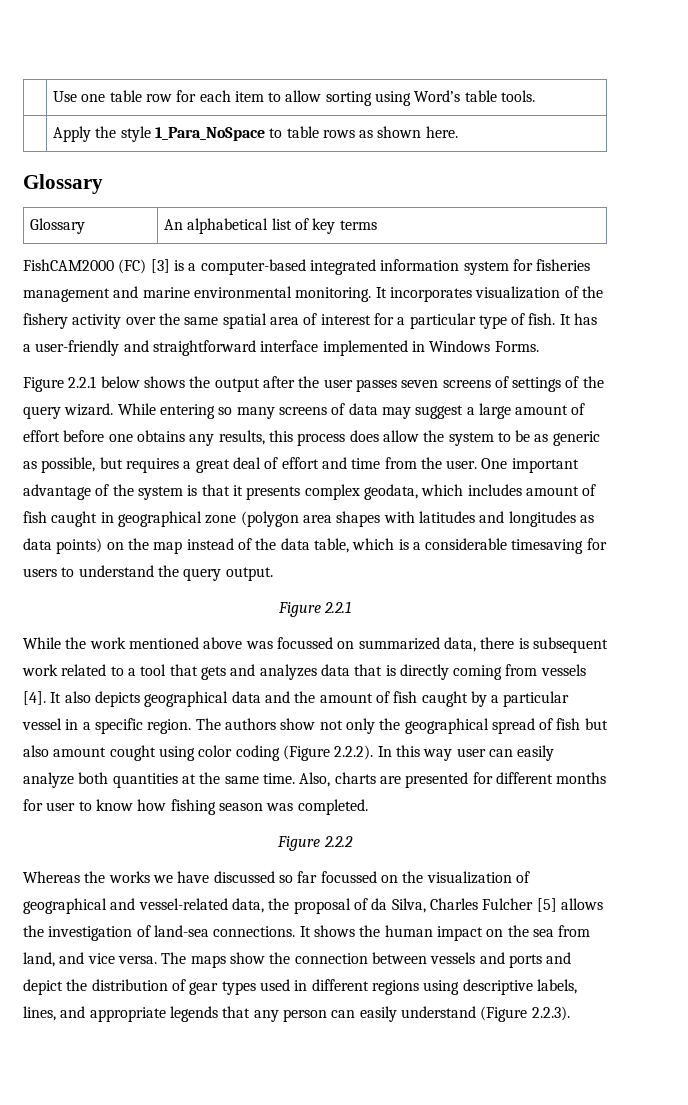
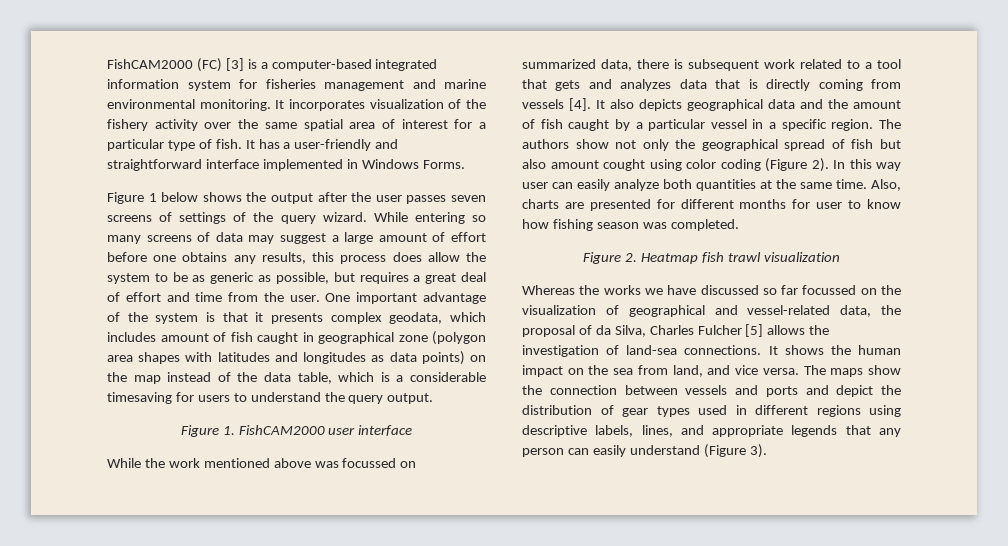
- | Use one table row for each item to allow sorting using Word’s table tools.
- | Apply the style 1_Para_NoSpace to table rows as shown here.
- Glossary
- Glossary | An alphabetical list of key terms
- Figure 2.2.1 below shows the output after the user passes seven screens of settings of the query wizard.
+ Figure 1 below shows the output after the user passes seven screens of settings of the query wizard.
  One important advantage of the system is that it presents complex geodata, which includes amount of fish caught in geographical zone (polygon area shapes with latitudes and longitudes as data points) on the map instead of the data table, which is a considerable timesaving for users to understand the query output.
- Figure 2.2.1
+ Figure 1. FishCAM2000 user interface
- The authors show not only the geographical spread of fish but also amount cought using color coding (Figure 2.2.2). In this way user can easily analyze both quantities at the same time.
+ The authors show not only the geographical spread of fish but also amount cought using color coding (Figure 2). In this way user can easily analyze both quantities at the same time.
- Figure 2.2.2
+ Figure 2. Heatmap fish trawl visualization
- The maps show the connection between vessels and ports and depict the distribution of gear types used in different regions using descriptive labels, lines, and appropriate legends that any person can easily understand (Figure 2.2.3).
+ The maps show the connection between vessels and ports and depict the distribution of gear types used in different regions using descriptive labels, lines, and appropriate legends that any person can easily understand (Figure 3).

